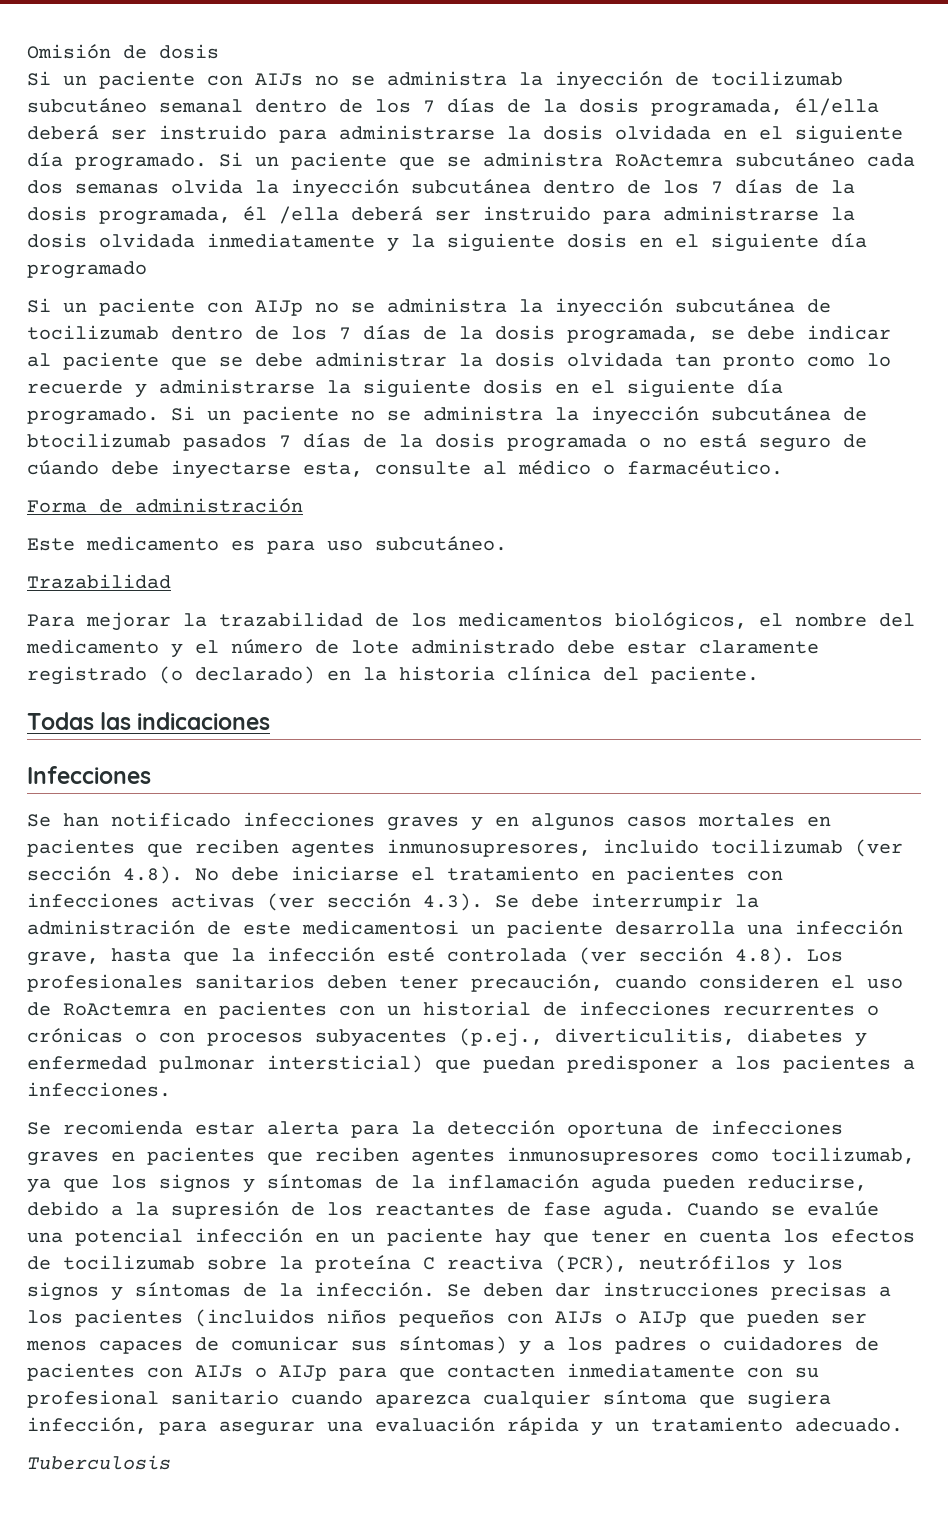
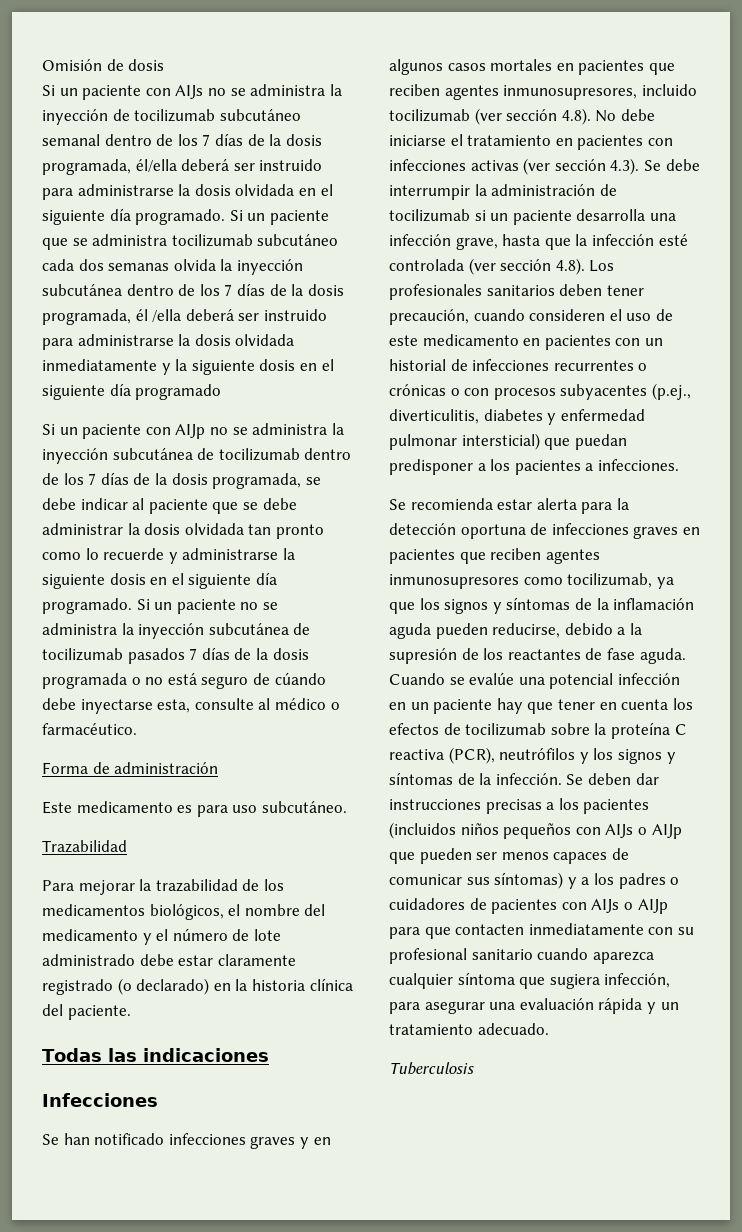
- Si un paciente que se administra RoActemra subcutáneo cada dos semanas olvida la inyección subcutánea dentro de los 7 días de la dosis programada, él /ella deberá ser instruido para administrarse la dosis olvidada inmediatamente y la siguiente dosis en el siguiente día programado
+ Si un paciente que se administra tocilizumab subcutáneo cada dos semanas olvida la inyección subcutánea dentro de los 7 días de la dosis programada, él /ella deberá ser instruido para administrarse la dosis olvidada inmediatamente y la siguiente dosis en el siguiente día programado
- Si un paciente no se administra la inyección subcutánea de btocilizumab pasados 7 días de la dosis programada o no está seguro de cúando debe inyectarse esta, consulte al médico o farmacéutico.
+ Si un paciente no se administra la inyección subcutánea de tocilizumab pasados 7 días de la dosis programada o no está seguro de cúando debe inyectarse esta, consulte al médico o farmacéutico.
- Se han notificado infecciones graves y en algunos casos mortales en pacientes que reciben agentes inmunosupresores, incluido tocilizumab (ver sección 4.8). No debe iniciarse el tratamiento en pacientes con infecciones activas (ver sección 4.3). Se debe interrumpir la administración de este medicamentosi un paciente desarrolla una infección grave, hasta que la infección esté controlada (ver sección 4.8). Los profesionales sanitarios deben tener precaución, cuando consideren el uso de RoActemra en pacientes con un historial de infecciones recurrentes o crónicas o con procesos subyacentes (p.ej., diverticulitis, diabetes y enfermedad pulmonar intersticial) que puedan predisponer a los pacientes a infecciones.
+ Se han notificado infecciones graves y en algunos casos mortales en pacientes que reciben agentes inmunosupresores, incluido tocilizumab (ver sección 4.8). No debe iniciarse el tratamiento en pacientes con infecciones activas (ver sección 4.3). Se debe interrumpir la administración de tocilizumab si un paciente desarrolla una infección grave, hasta que la infección esté controlada (ver sección 4.8). Los profesionales sanitarios deben tener precaución, cuando consideren el uso de este medicamento en pacientes con un historial de infecciones recurrentes o crónicas o con procesos subyacentes (p.ej., diverticulitis, diabetes y enfermedad pulmonar intersticial) que puedan predisponer a los pacientes a infecciones.

